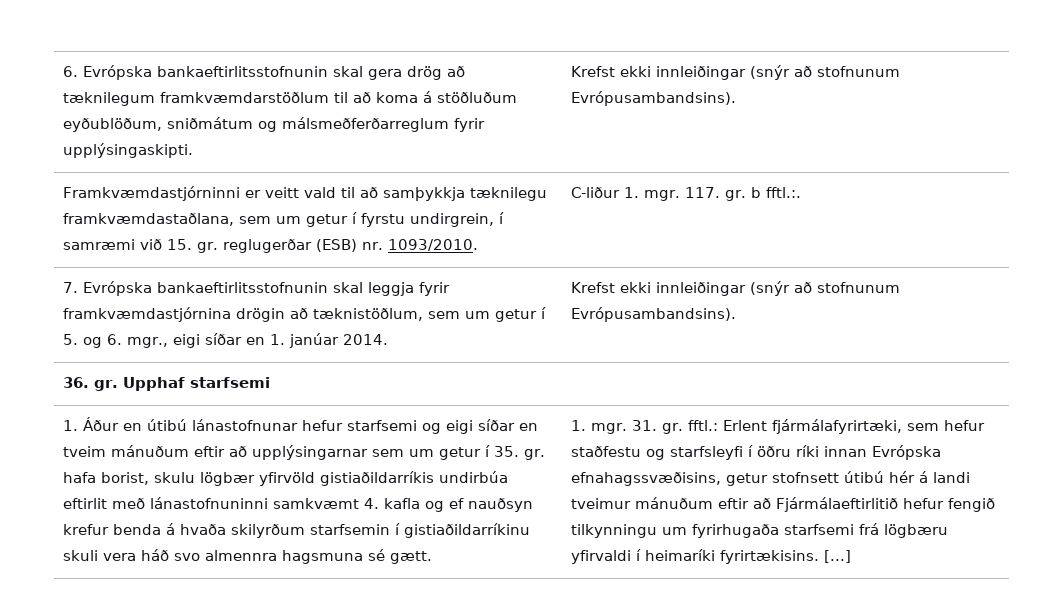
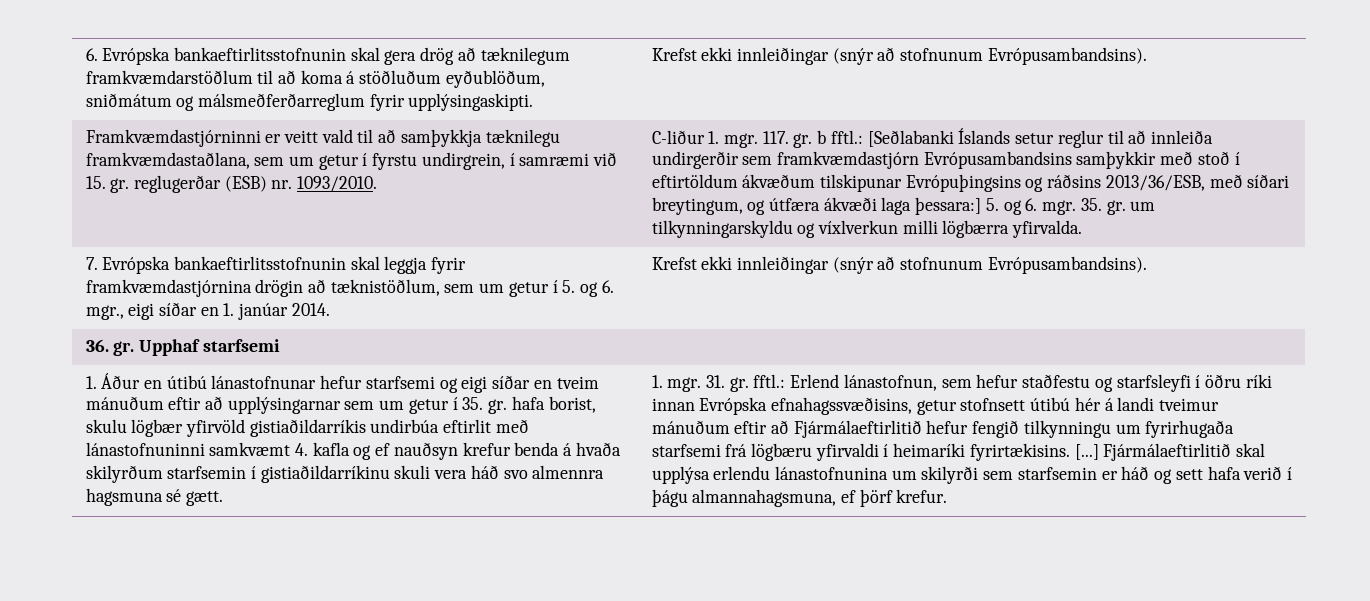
- 117. gr. b fftl.:.
+ 117. gr. b fftl.: [Seðlabanki Íslands setur reglur til að innleiða undirgerðir sem framkvæmdastjórn Evrópusambandsins samþykkir með stoð í eftirtöldum ákvæðum tilskipunar Evrópuþingsins og ráðsins 2013/36/ESB, með síðari breytingum, og útfæra ákvæði laga þessara:] 5. og 6. mgr. 35. gr. um tilkynningarskyldu og víxlverkun milli lögbærra yfirvalda.
- 31. gr. fftl.: Erlent fjármálafyrirtæki, sem hefur staðfestu og starfsleyfi í öðru ríki innan Evrópska efnahagssvæðisins, getur stofnsett útibú hér á landi tveimur mánuðum eftir að Fjármálaeftirlitið hefur fengið tilkynningu um fyrirhugaða starfsemi frá lögbæru yfirvaldi í heimaríki fyrirtækisins.
+ 31. gr. fftl.: Erlend lánastofnun, sem hefur staðfestu og starfsleyfi í öðru ríki innan Evrópska efnahagssvæðisins, getur stofnsett útibú hér á landi tveimur mánuðum eftir að Fjármálaeftirlitið hefur fengið tilkynningu um fyrirhugaða starfsemi frá lögbæru yfirvaldi í heimaríki fyrirtækisins.
+ Fjármálaeftirlitið skal upplýsa erlendu lánastofnunina um skilyrði sem starfsemin er háð og sett hafa verið í þágu almannahagsmuna, ef þörf krefur.

